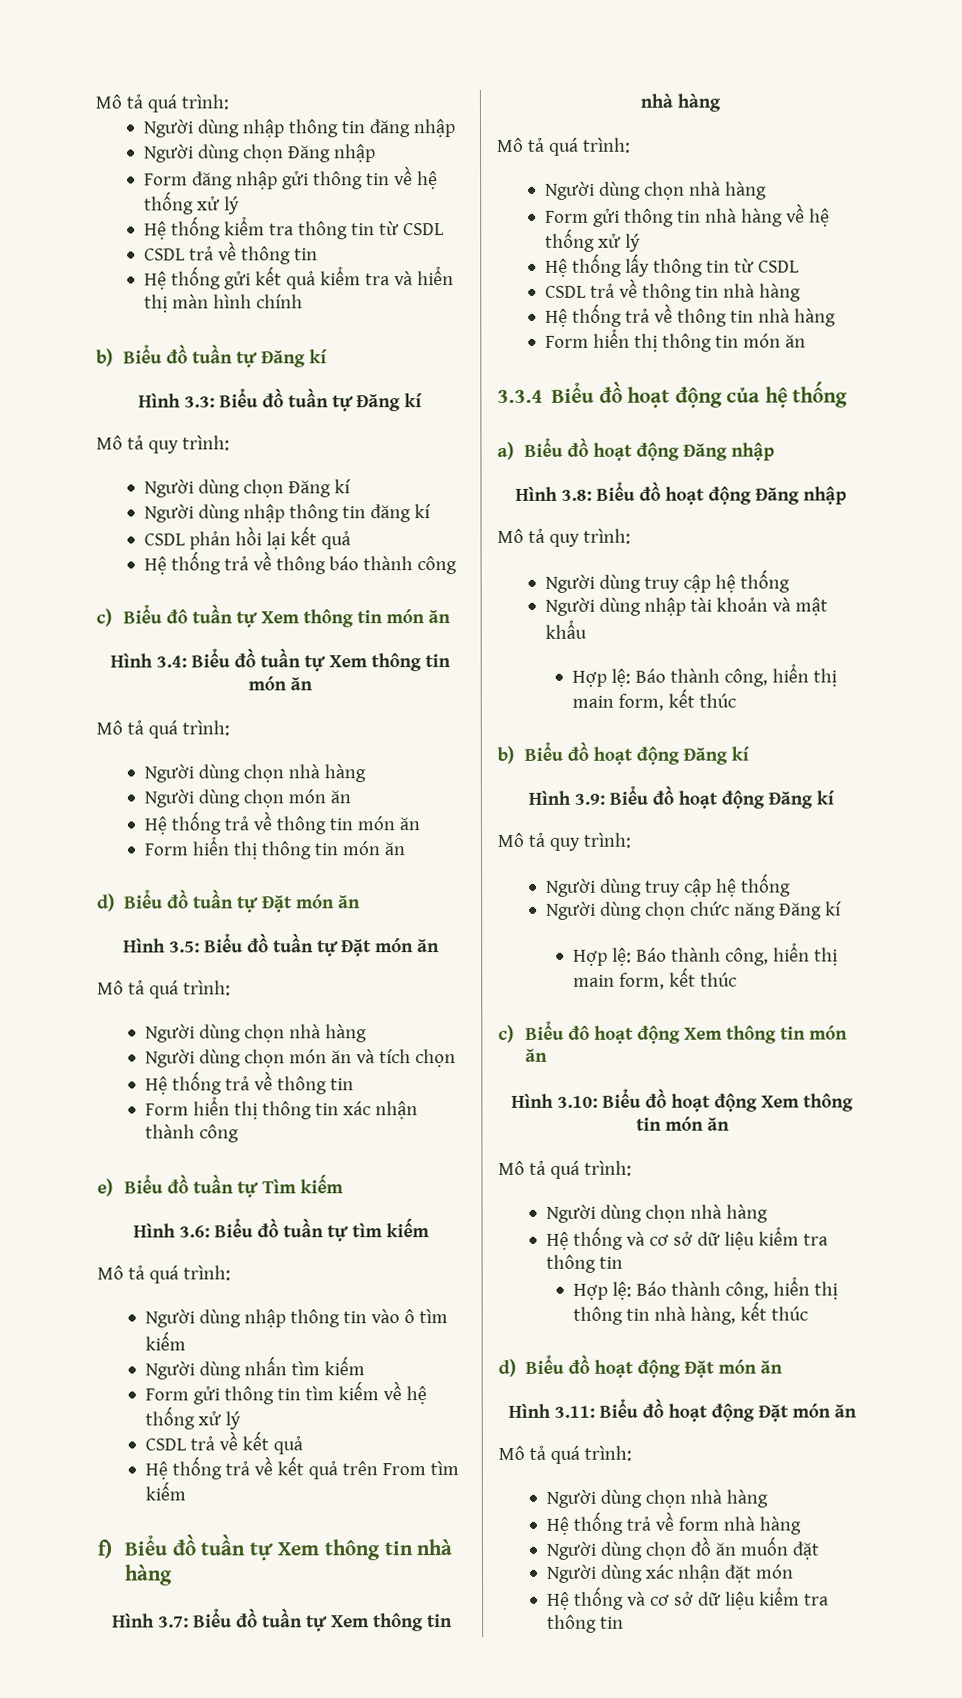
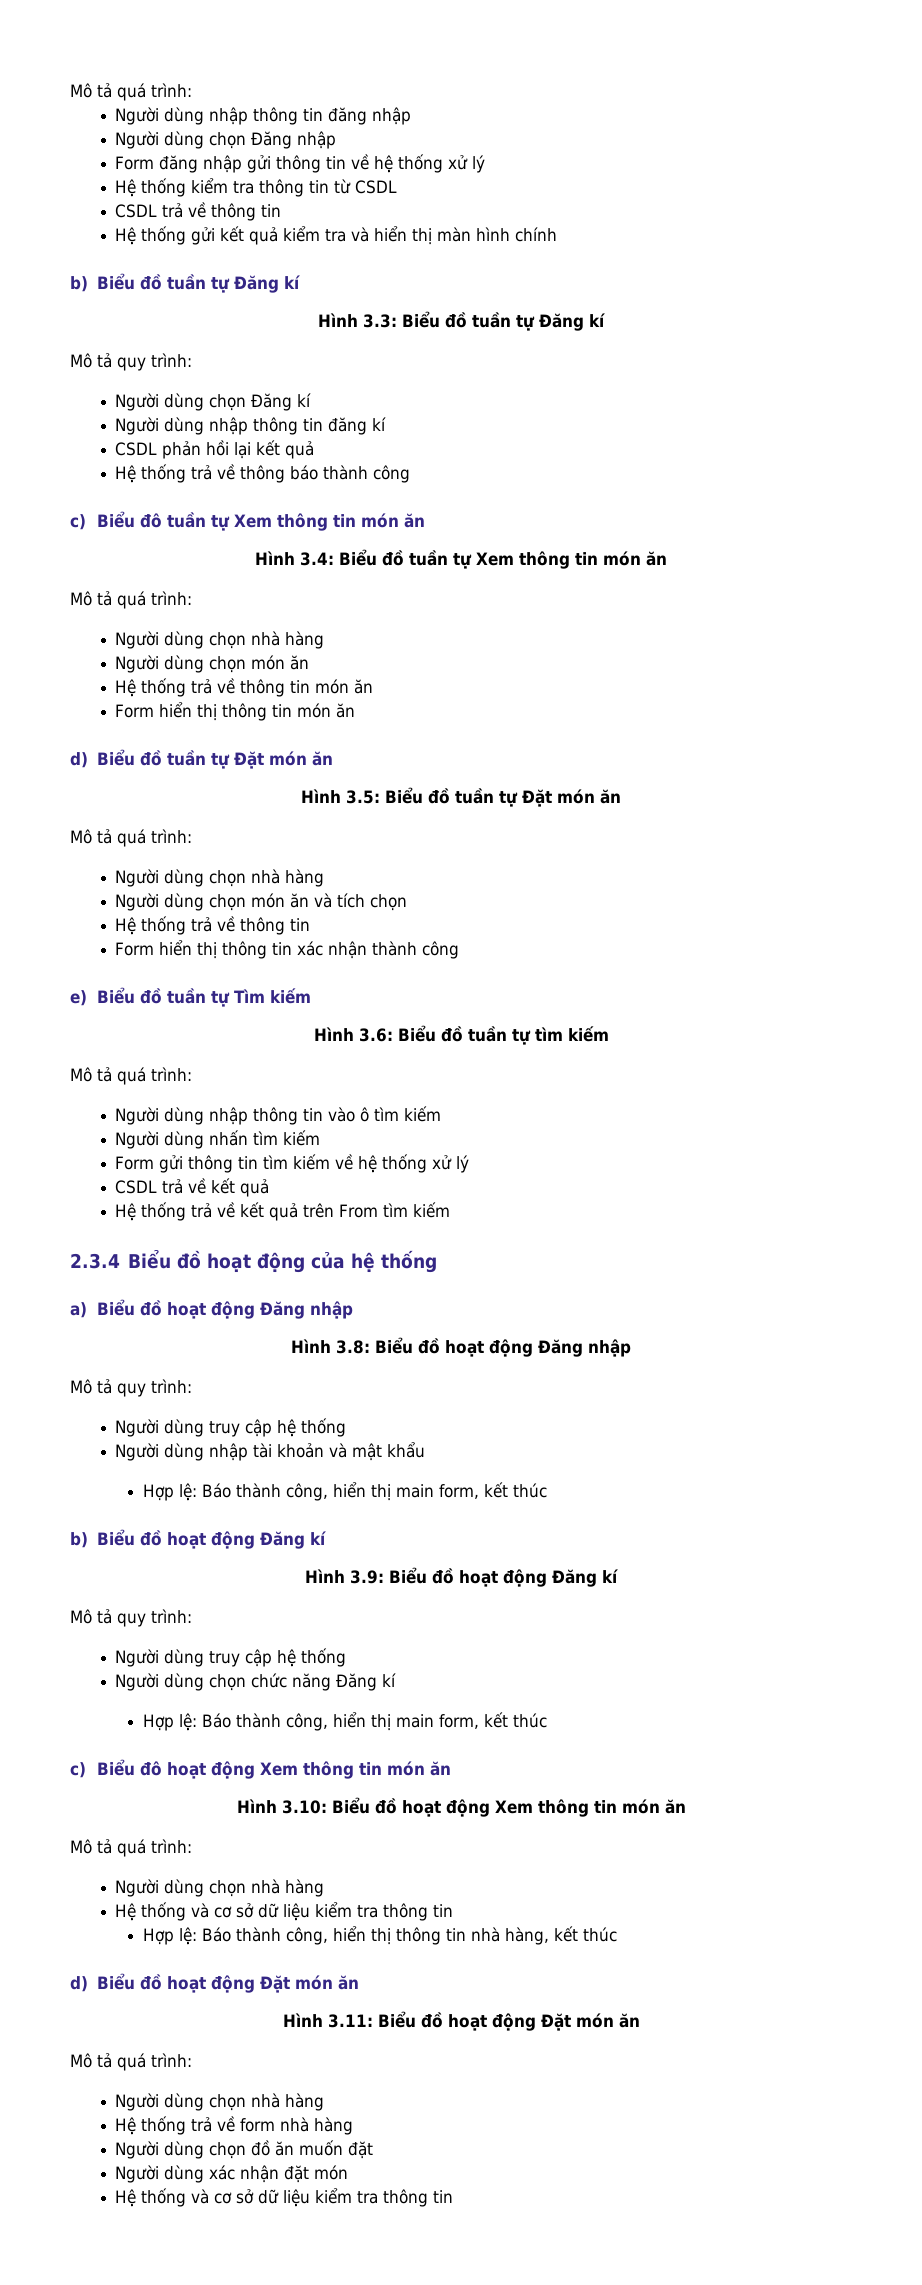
- f) Biểu đồ tuần tự Xem thông tin nhà hàng
- Hình 3.7: Biểu đồ tuần tự Xem thông tin nhà hàng
- Mô tả quá trình:
- Người dùng chọn nhà hàng
- Form gửi thông tin nhà hàng về hệ thống xử lý
- Hệ thống lấy thông tin từ CSDL
- CSDL trả về thông tin nhà hàng
- Hệ thống trả về thông tin nhà hàng
- Form hiển thị thông tin món ăn
- 3.3.4 Biểu đồ hoạt động của hệ thống
+ 2.3.4 Biểu đồ hoạt động của hệ thống

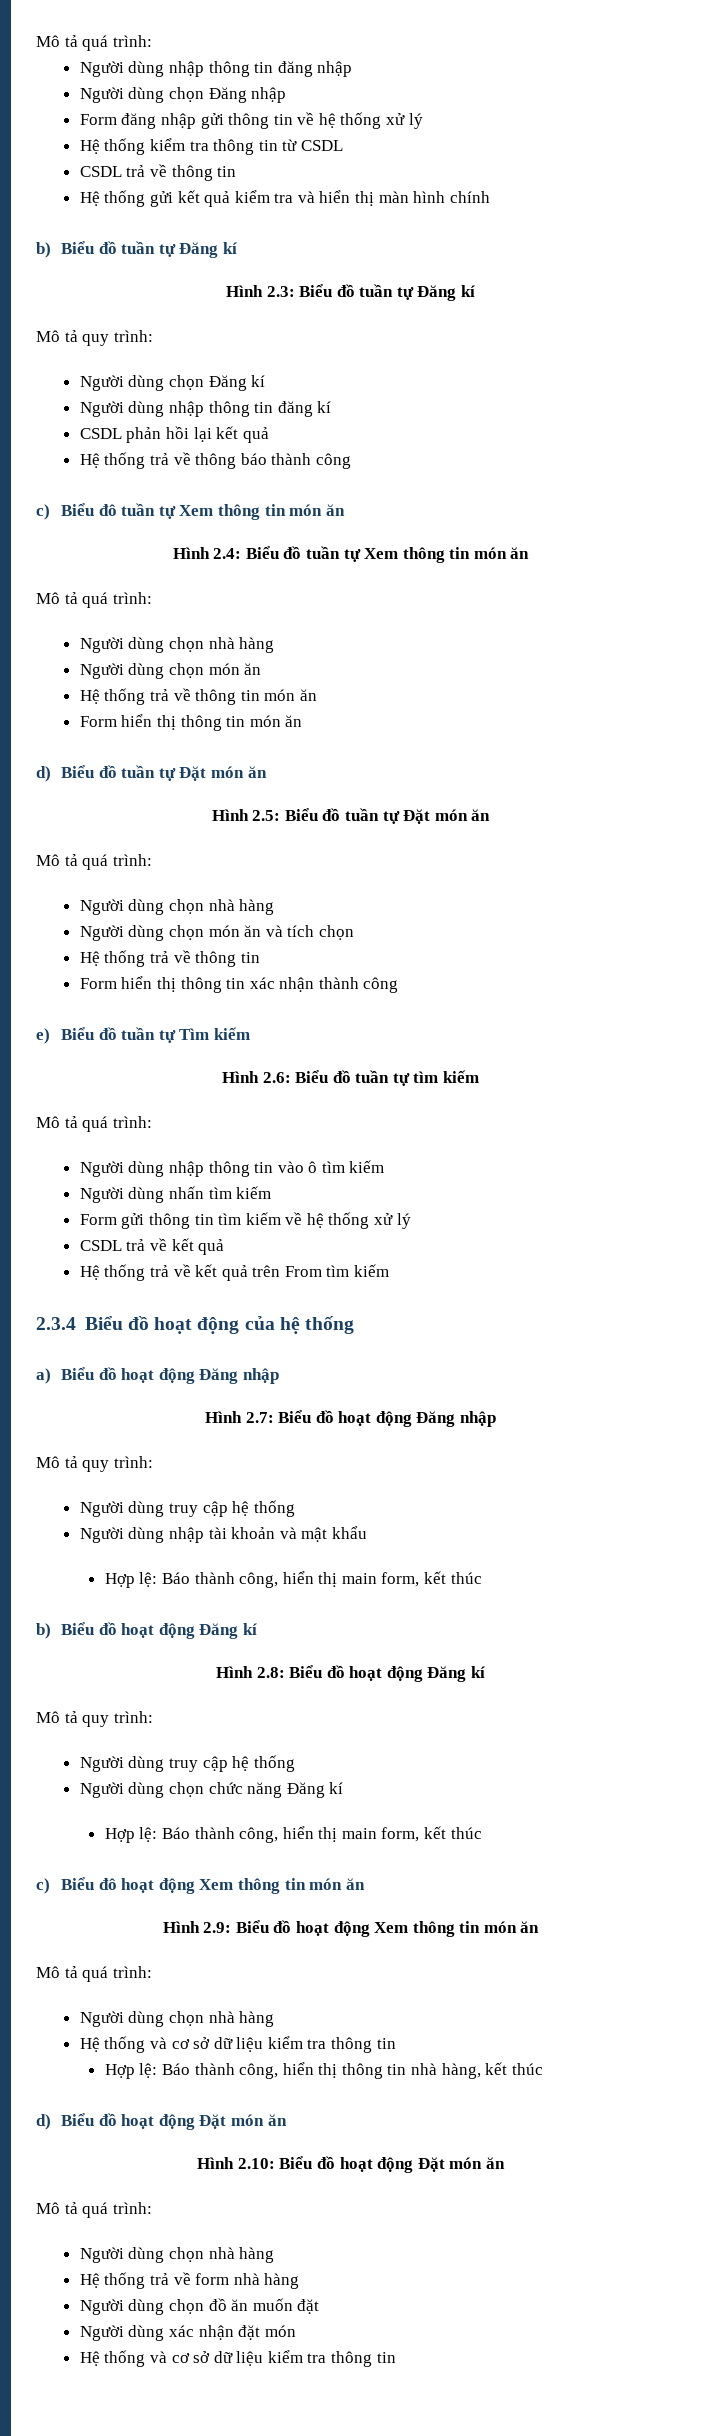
- Hình 3.3: Biểu đồ tuần tự Đăng kí
+ Hình 2.3: Biểu đồ tuần tự Đăng kí
- Hình 3.4: Biểu đồ tuần tự Xem thông tin món ăn
+ Hình 2.4: Biểu đồ tuần tự Xem thông tin món ăn
- Hình 3.5: Biểu đồ tuần tự Đặt món ăn
+ Hình 2.5: Biểu đồ tuần tự Đặt món ăn
- Hình 3.6: Biểu đồ tuần tự tìm kiếm
+ Hình 2.6: Biểu đồ tuần tự tìm kiếm
- Hình 3.8: Biểu đồ hoạt động Đăng nhập
+ Hình 2.7: Biểu đồ hoạt động Đăng nhập
- Hình 3.9: Biểu đồ hoạt động Đăng kí
+ Hình 2.8: Biểu đồ hoạt động Đăng kí
- Hình 3.10: Biểu đồ hoạt động Xem thông tin món ăn
+ Hình 2.9: Biểu đồ hoạt động Xem thông tin món ăn
- Hình 3.11: Biểu đồ hoạt động Đặt món ăn
+ Hình 2.10: Biểu đồ hoạt động Đặt món ăn

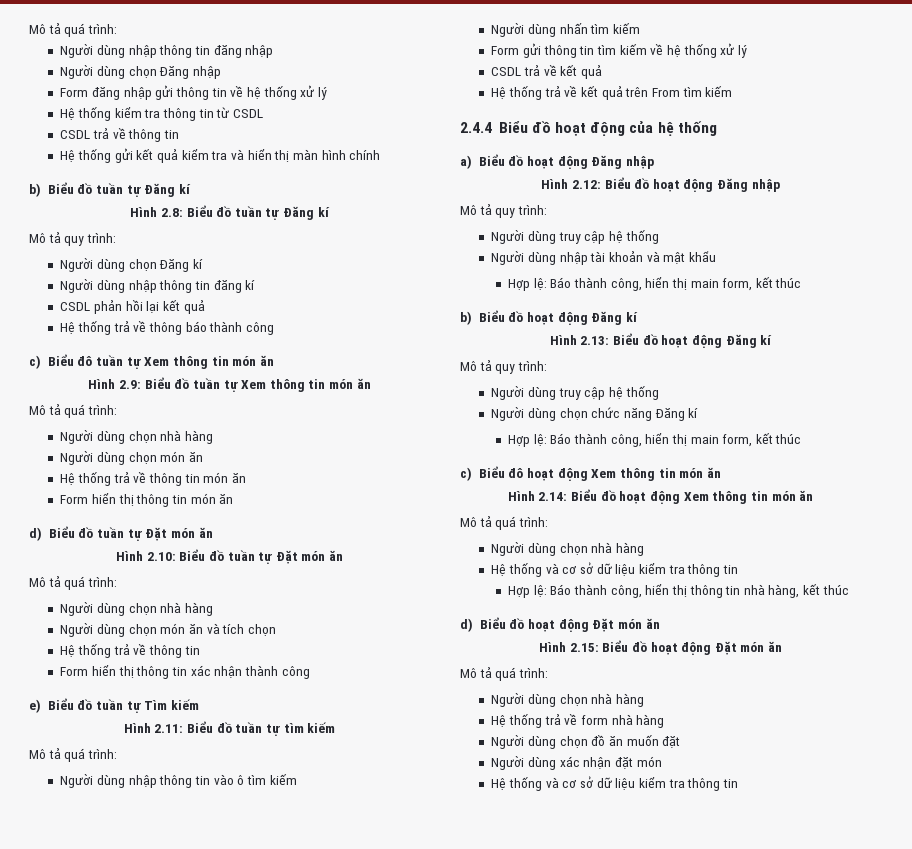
- Hình 2.3: Biểu đồ tuần tự Đăng kí
+ Hình 2.8: Biểu đồ tuần tự Đăng kí
- Hình 2.4: Biểu đồ tuần tự Xem thông tin món ăn
+ Hình 2.9: Biểu đồ tuần tự Xem thông tin món ăn
- Hình 2.5: Biểu đồ tuần tự Đặt món ăn
+ Hình 2.10: Biểu đồ tuần tự Đặt món ăn
- Hình 2.6: Biểu đồ tuần tự tìm kiếm
+ Hình 2.11: Biểu đồ tuần tự tìm kiếm
- 2.3.4 Biểu đồ hoạt động của hệ thống
+ 2.4.4 Biểu đồ hoạt động của hệ thống
- Hình 2.7: Biểu đồ hoạt động Đăng nhập
+ Hình 2.12: Biểu đồ hoạt động Đăng nhập
- Hình 2.8: Biểu đồ hoạt động Đăng kí
+ Hình 2.13: Biểu đồ hoạt động Đăng kí
- Hình 2.9: Biểu đồ hoạt động Xem thông tin món ăn
+ Hình 2.14: Biểu đồ hoạt động Xem thông tin món ăn
- Hình 2.10: Biểu đồ hoạt động Đặt món ăn
+ Hình 2.15: Biểu đồ hoạt động Đặt món ăn

